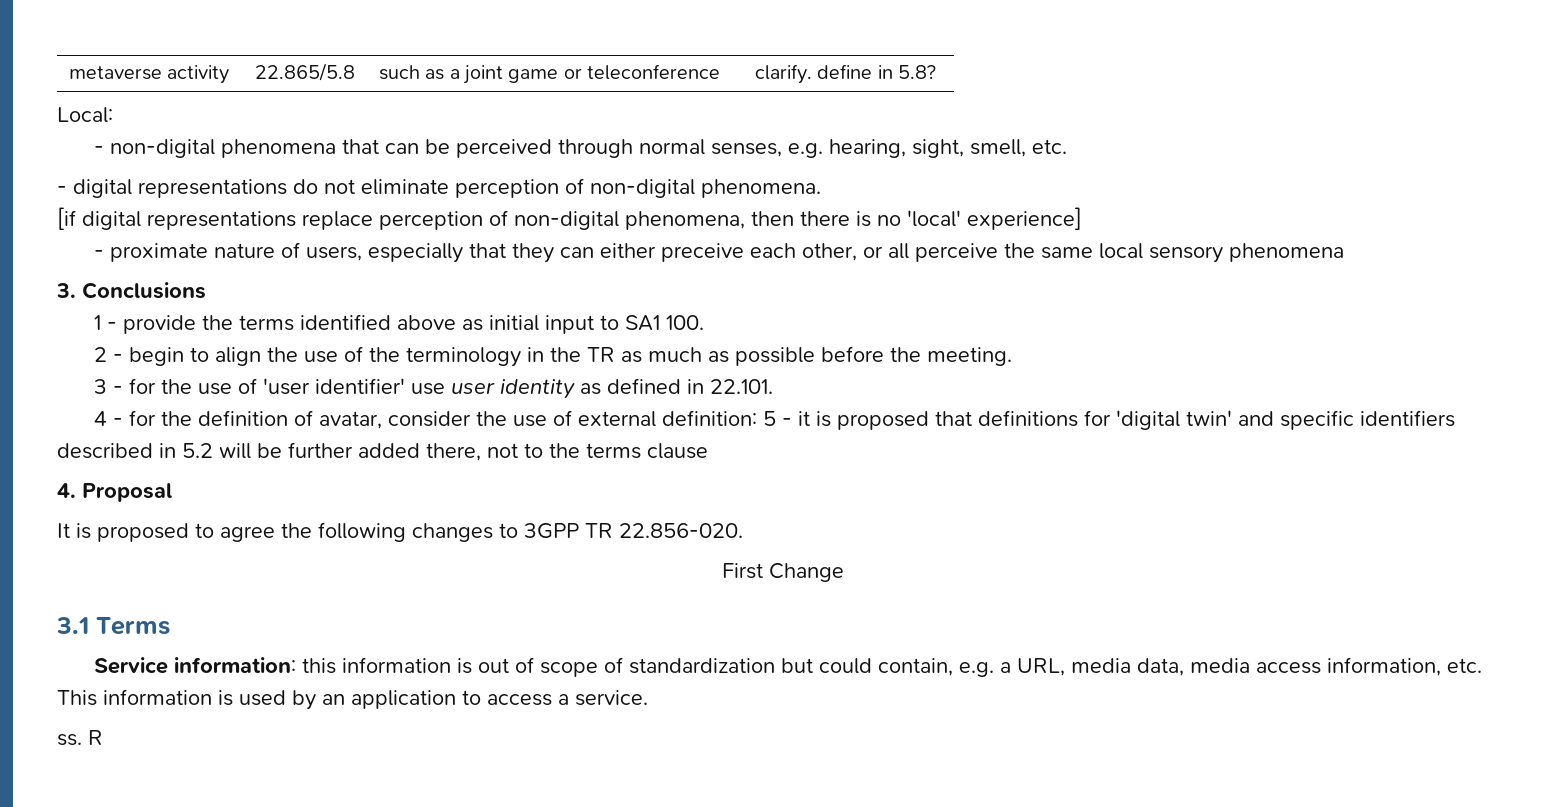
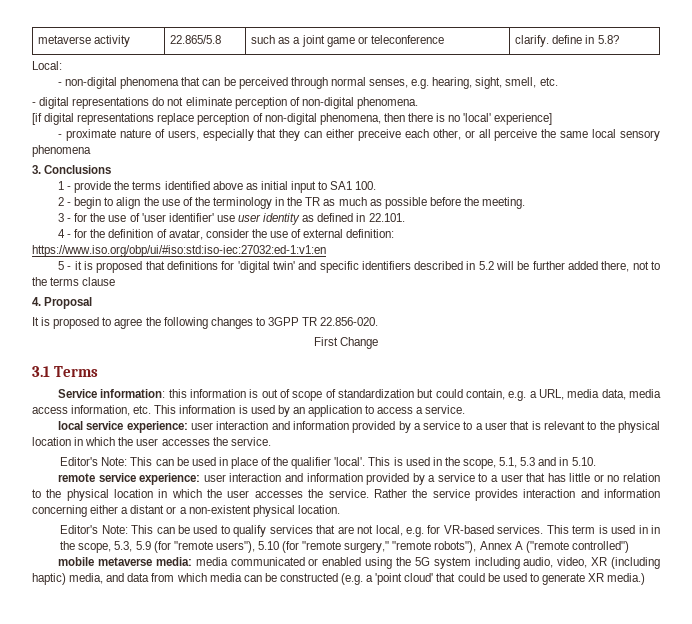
- 4 - for the definition of avatar, consider the use of external definition: 5 - it is proposed that definitions for 'digital twin' and specific identifiers described in 5.2 will be further added there, not to the terms clause
+ 4 - for the definition of avatar, consider the use of external definition: https://www.iso.org/obp/ui/#iso:std:iso-iec:27032:ed-1:v1:en
+ 5 - it is proposed that definitions for 'digital twin' and specific identifiers described in 5.2 will be further added there, not to the terms clause
- ss. R
+ local service experience: user interaction and information provided by a service to a user that is relevant to the physical location in which the user accesses the service.
+ Editor's Note: This can be used in place of the qualifier 'local'. This is used in the scope, 5.1, 5.3 and in 5.10.
+ remote service experience: user interaction and information provided by a service to a user that has little or no relation to the physical location in which the user accesses the service. Rather the service provides interaction and information concerning either a distant or a non-existent physical location.
+ Editor's Note: This can be used to qualify services that are not local, e.g. for VR-based services. This term is used in in the scope, 5.3, 5.9 (for "remote users"), 5.10 (for "remote surgery," "remote robots"), Annex A ("remote controlled")
+ mobile metaverse media: media communicated or enabled using the 5G system including audio, video, XR (including haptic) media, and data from which media can be constructed (e.g. a 'point cloud' that could be used to generate XR media.)

